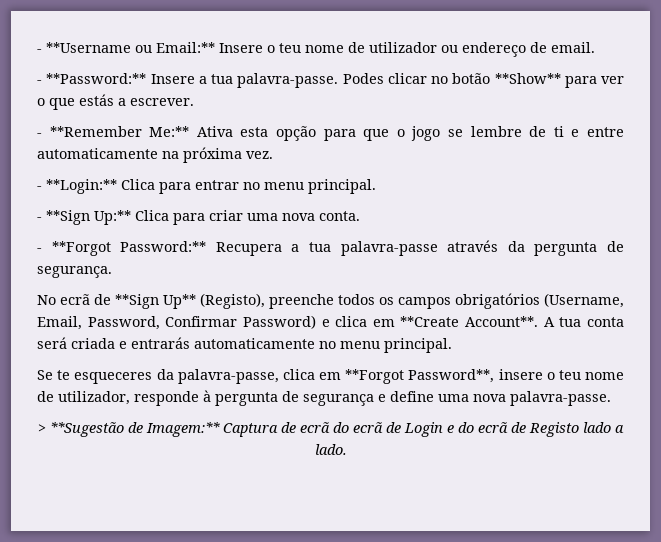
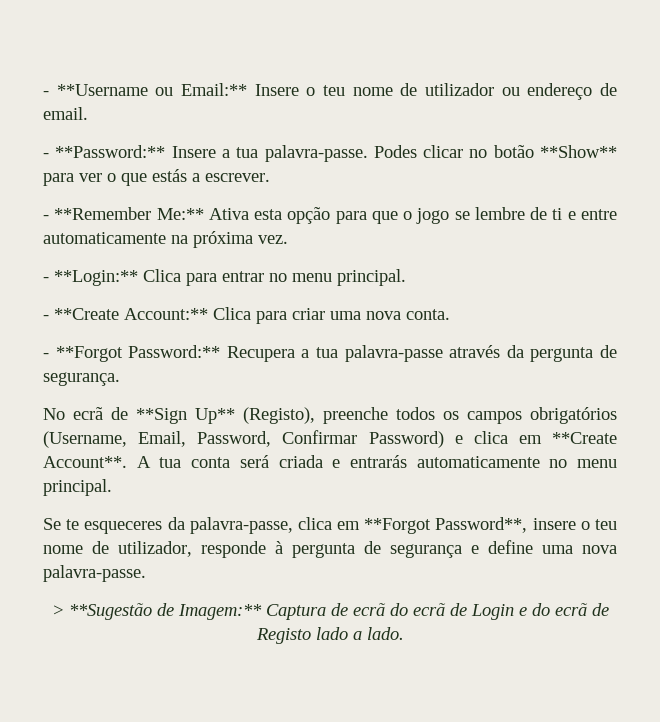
- - **Sign Up:** Clica para criar uma nova conta.
+ - **Create Account:** Clica para criar uma nova conta.

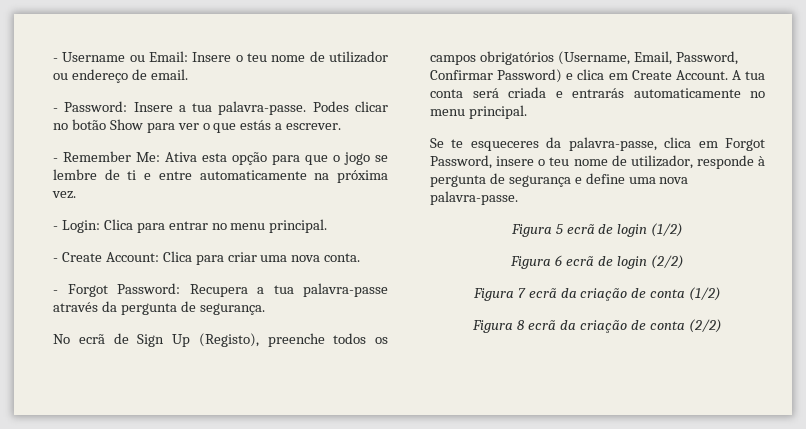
- - **Username ou Email:** Insere o teu nome de utilizador ou endereço de email.
+ - Username ou Email: Insere o teu nome de utilizador ou endereço de email.
- - **Password:** Insere a tua palavra-passe.
+ - Password: Insere a tua palavra-passe.
- Podes clicar no botão **Show** para ver o que estás a escrever.
+ Podes clicar no botão Show para ver o que estás a escrever.
- - **Remember Me:** Ativa esta opção para que o jogo se lembre de ti e entre automaticamente na próxima vez.
+ - Remember Me: Ativa esta opção para que o jogo se lembre de ti e entre automaticamente na próxima vez.
- - **Login:** Clica para entrar no menu principal.
+ - Login: Clica para entrar no menu principal.
- - **Create Account:** Clica para criar uma nova conta.
+ - Create Account: Clica para criar uma nova conta.
- - **Forgot Password:** Recupera a tua palavra-passe através da pergunta de segurança.
+ - Forgot Password: Recupera a tua palavra-passe através da pergunta de segurança.
- No ecrã de **Sign Up** (Registo), preenche todos os campos obrigatórios (Username, Email, Password, Confirmar Password) e clica em **Create Account**.
+ No ecrã de Sign Up (Registo), preenche todos os campos obrigatórios (Username, Email, Password, Confirmar Password) e clica em Create Account.
- Se te esqueceres da palavra-passe, clica em **Forgot Password**, insere o teu nome de utilizador, responde à pergunta de segurança e define uma nova palavra-passe.
+ Se te esqueceres da palavra-passe, clica em Forgot Password, insere o teu nome de utilizador, responde à pergunta de segurança e define uma nova palavra-passe.
- > **Sugestão de Imagem:** Captura de ecrã do ecrã de Login e do ecrã de Registo lado a lado.
+ Figura 5 ecrã de login (1/2)
+ Figura 6 ecrã de login (2/2)
+ Figura 7 ecrã da criação de conta (1/2)
+ Figura 8 ecrã da criação de conta (2/2)

